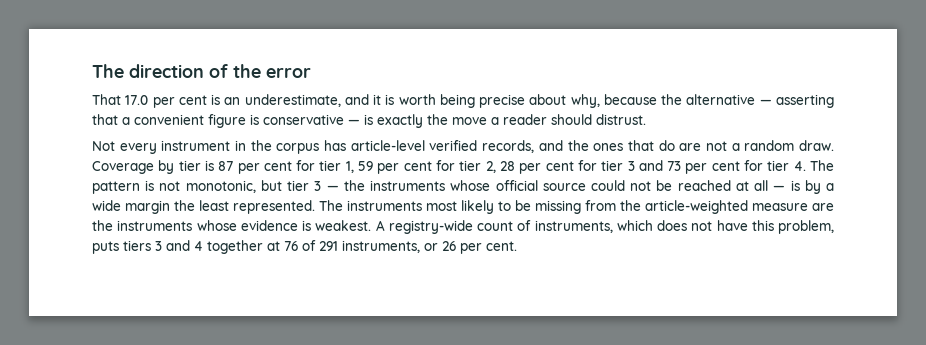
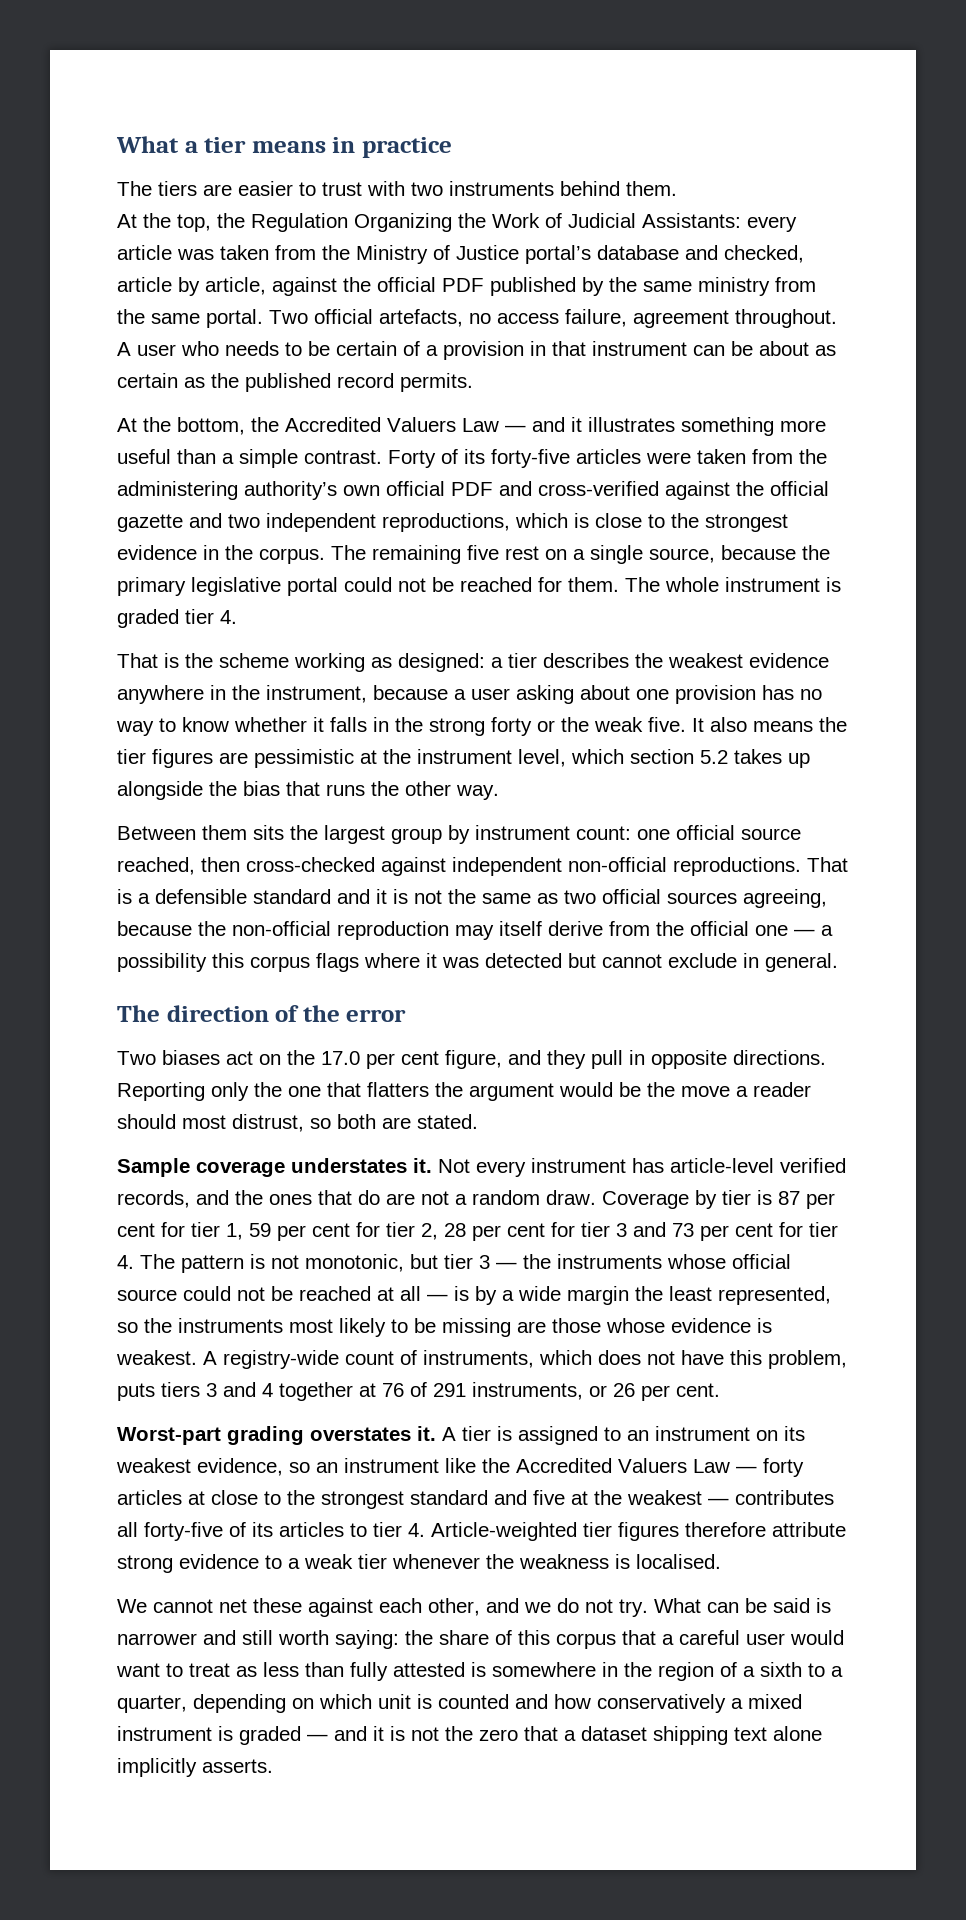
+ What a tier means in practice
+ The tiers are easier to trust with two instruments behind them.
+ At the top, the Regulation Organizing the Work of Judicial Assistants: every article was taken from the Ministry of Justice portal’s database and checked, article by article, against the official PDF published by the same ministry from the same portal. Two official artefacts, no access failure, agreement throughout. A user who needs to be certain of a provision in that instrument can be about as certain as the published record permits.
+ At the bottom, the Accredited Valuers Law — and it illustrates something more useful than a simple contrast. Forty of its forty-five articles were taken from the administering authority’s own official PDF and cross-verified against the official gazette and two independent reproductions, which is close to the strongest evidence in the corpus. The remaining five rest on a single source, because the primary legislative portal could not be reached for them. The whole instrument is graded tier 4.
+ That is the scheme working as designed: a tier describes the weakest evidence anywhere in the instrument, because a user asking about one provision has no way to know whether it falls in the strong forty or the weak five. It also means the tier figures are pessimistic at the instrument level, which section 5.2 takes up alongside the bias that runs the other way.
+ Between them sits the largest group by instrument count: one official source reached, then cross-checked against independent non-official reproductions. That is a defensible standard and it is not the same as two official sources agreeing, because the non-official reproduction may itself derive from the official one — a possibility this corpus flags where it was detected but cannot exclude in general.
- That 17.0 per cent is an underestimate, and it is worth being precise about why, because the alternative — asserting that a convenient figure is conservative — is exactly the move a reader should distrust.
- Not every instrument in the corpus has article-level verified records, and the ones that do are not a random draw.
+ Two biases act on the 17.0 per cent figure, and they pull in opposite directions. Reporting only the one that flatters the argument would be the move a reader should most distrust, so both are stated.
+ Sample coverage understates it. Not every instrument has article-level verified records, and the ones that do are not a random draw.
- Coverage by tier is 87 per cent for tier 1, 59 per cent for tier 2, 28 per cent for tier 3 and 73 per cent for tier 4. The pattern is not monotonic, but tier 3 — the instruments whose official source could not be reached at all — is by a wide margin the least represented. The instruments most likely to be missing from the article-weighted measure are the instruments whose evidence is weakest.
+ Coverage by tier is 87 per cent for tier 1, 59 per cent for tier 2, 28 per cent for tier 3 and 73 per cent for tier 4. The pattern is not monotonic, but tier 3 — the instruments whose official source could not be reached at all — is by a wide margin the least represented, so the instruments most likely to be missing are those whose evidence is weakest.
+ Worst-part grading overstates it. A tier is assigned to an instrument on its weakest evidence, so an instrument like the Accredited Valuers Law — forty articles at close to the strongest standard and five at the weakest — contributes all forty-five of its articles to tier 4. Article-weighted tier figures therefore attribute strong evidence to a weak tier whenever the weakness is localised.
+ We cannot net these against each other, and we do not try. What can be said is narrower and still worth saying: the share of this corpus that a careful user would want to treat as less than fully attested is somewhere in the region of a sixth to a quarter, depending on which unit is counted and how conservatively a mixed instrument is graded — and it is not the zero that a dataset shipping text alone implicitly asserts.

